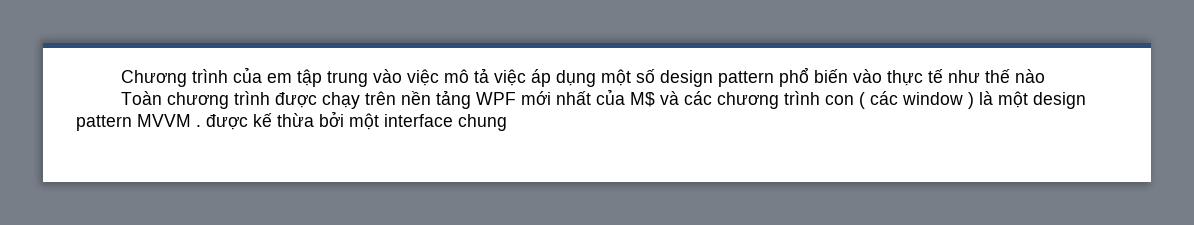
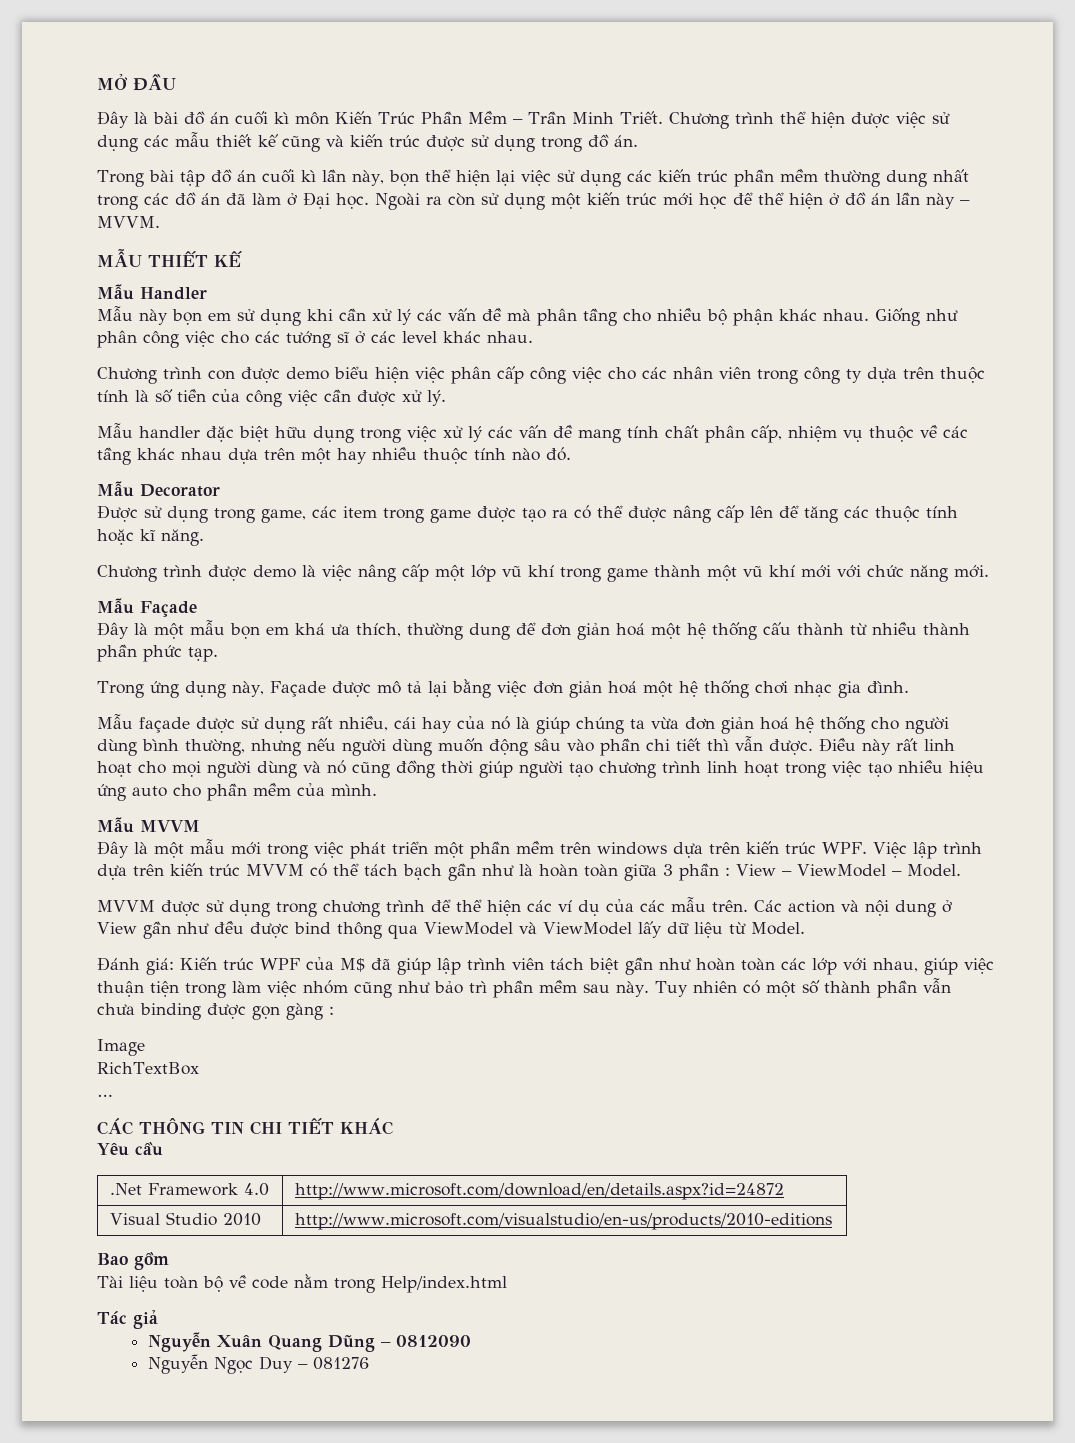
- Chương trình của em tập trung vào việc mô tả việc áp dụng một số design pattern phổ biến vào thực tế như thế nào
- Toàn chương trình được chạy trên nền tảng WPF mới nhất của M$ và các chương trình con ( các window ) là một design pattern MVVM . được kế thừa bởi một interface chung
+ MỞ ĐẦU
+ Đây là bài đồ án cuối kì môn Kiến Trúc Phần Mềm – Trần Minh Triết. Chương trình thể hiện được việc sử dụng các mẫu thiết kế cũng và kiến trúc được sử dụng trong đồ án.
+ Trong bài tập đồ án cuối kì lần này, bọn thể hiện lại việc sử dụng các kiến trúc phần mềm thường dung nhất trong các đồ án đã làm ở Đại học. Ngoài ra còn sử dụng một kiến trúc mới học để thể hiện ở đồ án lần này – MVVM.
+ MẪU THIẾT KẾ
+ Mẫu Handler
+ Mẫu này bọn em sử dụng khi cần xử lý các vấn đề mà phân tầng cho nhiều bộ phận khác nhau. Giống như phân công việc cho các tướng sĩ ở các level khác nhau.
+ Chương trình con được demo biểu hiện việc phân cấp công việc cho các nhân viên trong công ty dựa trên thuộc tính là số tiền của công việc cần được xử lý.
+ Mẫu handler đặc biệt hữu dụng trong việc xử lý các vấn đề mang tính chất phân cấp, nhiệm vụ thuộc về các tầng khác nhau dựa trên một hay nhiều thuộc tính nào đó.
+ Mẫu Decorator
+ Được sử dụng trong game, các item trong game được tạo ra có thể được nâng cấp lên để tăng các thuộc tính hoặc kĩ năng.
+ Chương trình được demo là việc nâng cấp một lớp vũ khí trong game thành một vũ khí mới với chức năng mới.
+ Mẫu Façade
+ Đây là một mẫu bọn em khá ưa thích, thường dung để đơn giản hoá một hệ thống cấu thành từ nhiều thành phần phức tạp.
+ Trong ứng dụng này, Façade được mô tả lại bằng việc đơn giản hoá một hệ thống chơi nhạc gia đình.
+ Mẫu façade được sử dụng rất nhiều, cái hay của nó là giúp chúng ta vừa đơn giản hoá hệ thống cho người dùng bình thường, nhưng nếu người dùng muốn động sâu vào phần chi tiết thì vẫn được. Điều này rất linh hoạt cho mọi người dùng và nó cũng đồng thời giúp người tạo chương trình linh hoạt trong việc tạo nhiều hiệu ứng auto cho phần mềm của mình.
+ Mẫu MVVM
+ Đây là một mẫu mới trong việc phát triển một phần mềm trên windows dựa trên kiến trúc WPF. Việc lập trình dựa trên kiến trúc MVVM có thể tách bạch gần như là hoàn toàn giữa 3 phần : View – ViewModel – Model.
+ MVVM được sử dụng trong chương trình để thể hiện các ví dụ của các mẫu trên. Các action và nội dung ở View gần như đều được bind thông qua ViewModel và ViewModel lấy dữ liệu từ Model.
+ Đánh giá: Kiến trúc WPF của M$ đã giúp lập trình viên tách biệt gần như hoàn toàn các lớp với nhau, giúp việc thuận tiện trong làm việc nhóm cũng như bảo trì phần mềm sau này. Tuy nhiên có một số thành phần vẫn chưa binding được gọn gàng :
+ Image
+ RichTextBox
+ …
+ CÁC THÔNG TIN CHI TIẾT KHÁC
+ Yêu cầu
+ .Net Framework 4.0 | http://www.microsoft.com/download/en/details.aspx?id=24872
+ Visual Studio 2010 | http://www.microsoft.com/visualstudio/en-us/products/2010-editions
+ Bao gồm
+ Tài liệu toàn bộ về code nằm trong Help/index.html
+ Tác giả
+ Nguyễn Xuân Quang Dũng – 0812090
+ Nguyễn Ngọc Duy – 081276

